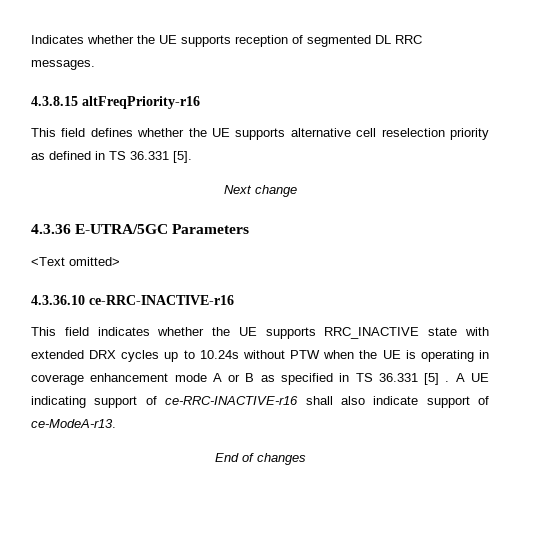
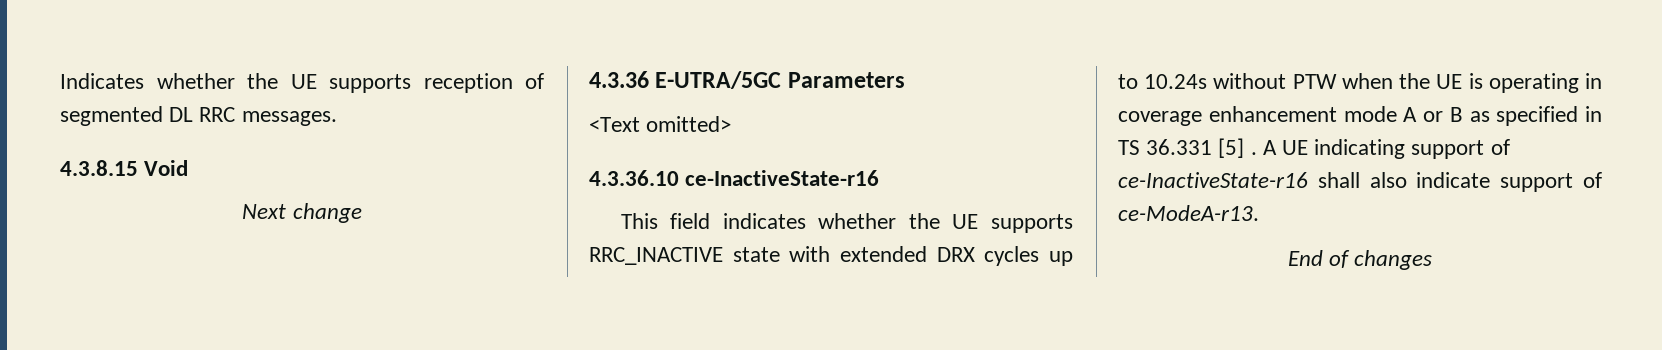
- 4.3.8.15 altFreqPriority-r16
- This field defines whether the UE supports alternative cell reselection priority as defined in TS 36.331 [5].
+ 4.3.8.15 Void
- 4.3.36.10 ce-RRC-INACTIVE-r16
+ 4.3.36.10 ce-InactiveState-r16
- A UE indicating support of ce-RRC-INACTIVE-r16 shall also indicate support of ce-ModeA-r13.
+ A UE indicating support of ce-InactiveState-r16 shall also indicate support of ce-ModeA-r13.

